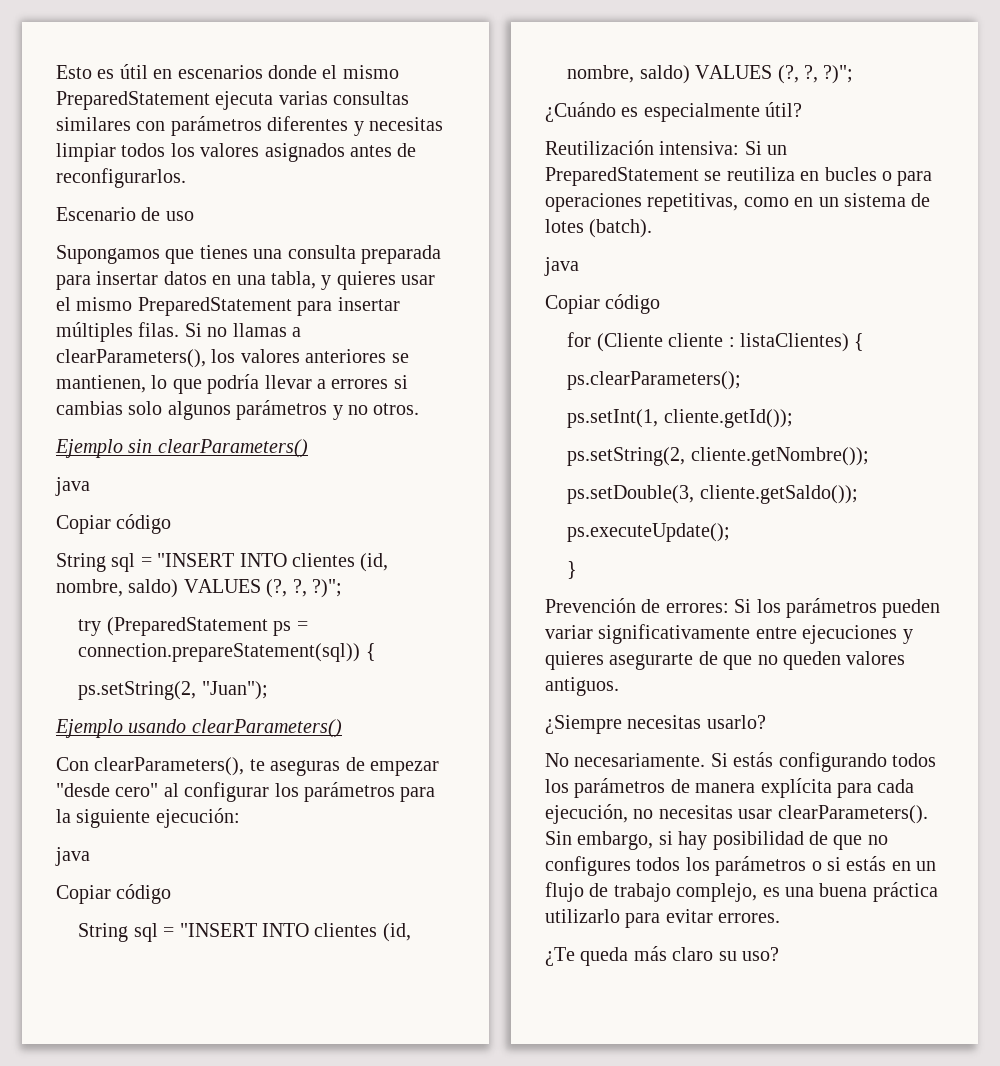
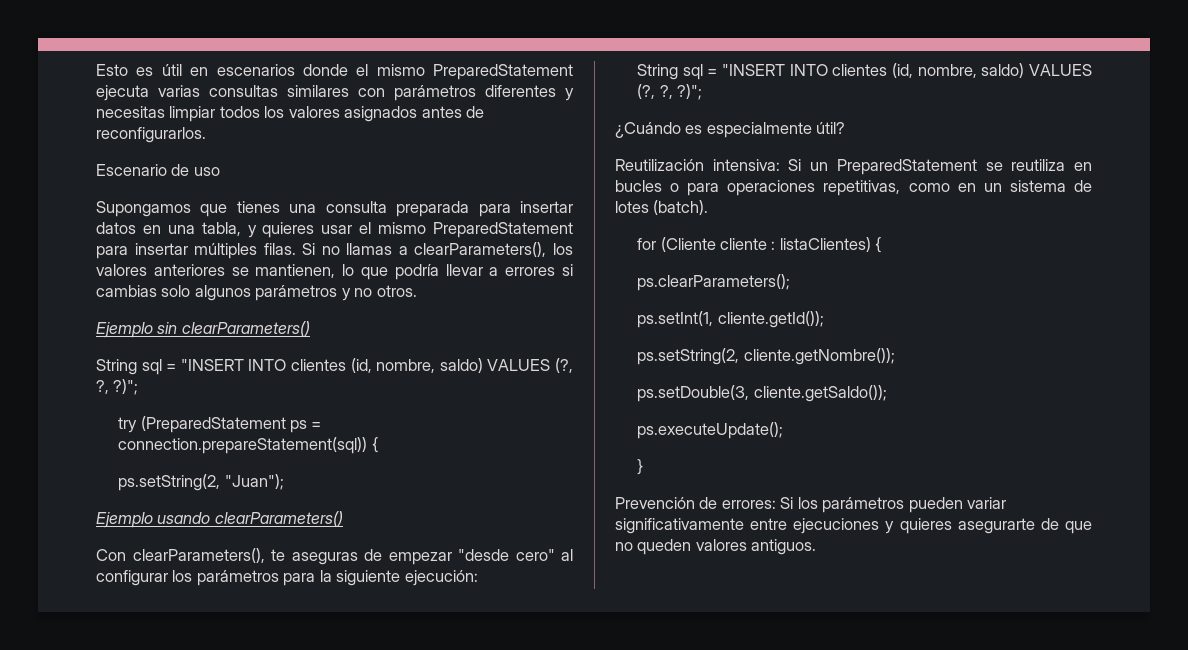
  Ejemplo sin clearParameters()
- java
- Copiar código
  Con clearParameters(), te aseguras de empezar "desde cero" al configurar los parámetros para la siguiente ejecución:
- java
- Copiar código
  Reutilización intensiva: Si un PreparedStatement se reutiliza en bucles o para operaciones repetitivas, como en un sistema de lotes (batch).
- java
- Copiar código
- ¿Siempre necesitas usarlo?
- No necesariamente. Si estás configurando todos los parámetros de manera explícita para cada ejecución, no necesitas usar clearParameters(). Sin embargo, si hay posibilidad de que no configures todos los parámetros o si estás en un flujo de trabajo complejo, es una buena práctica utilizarlo para evitar errores.
- ¿Te queda más claro su uso?

